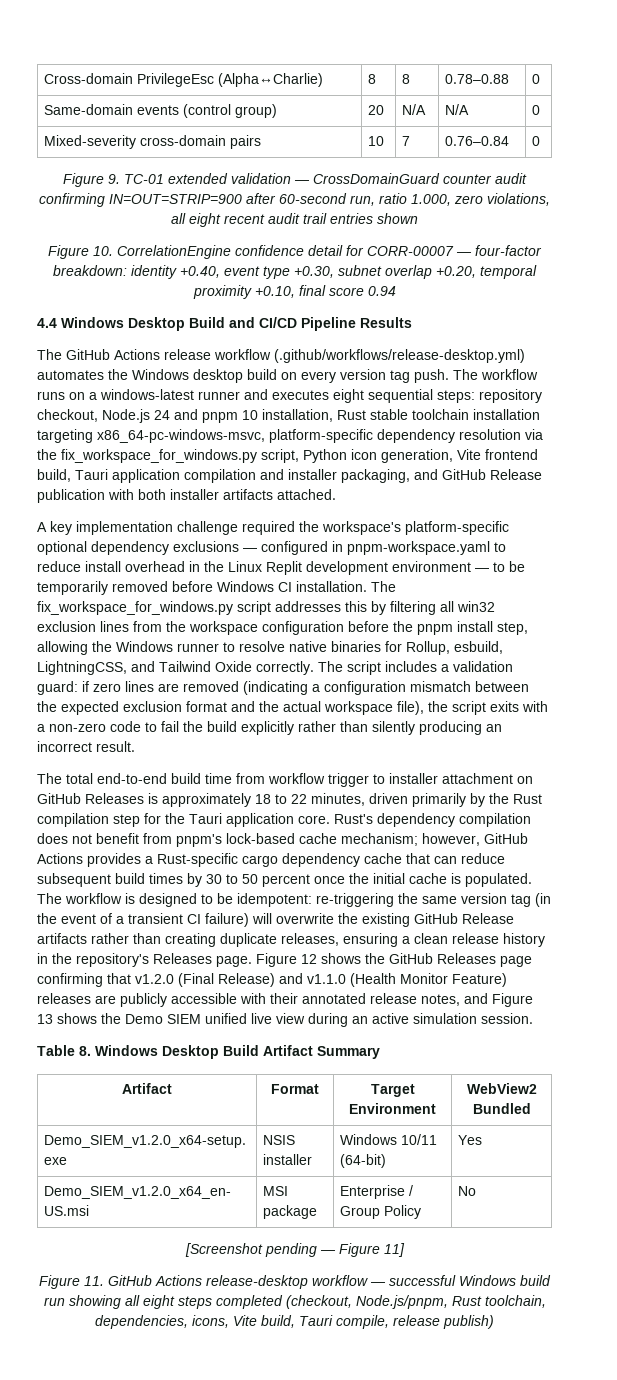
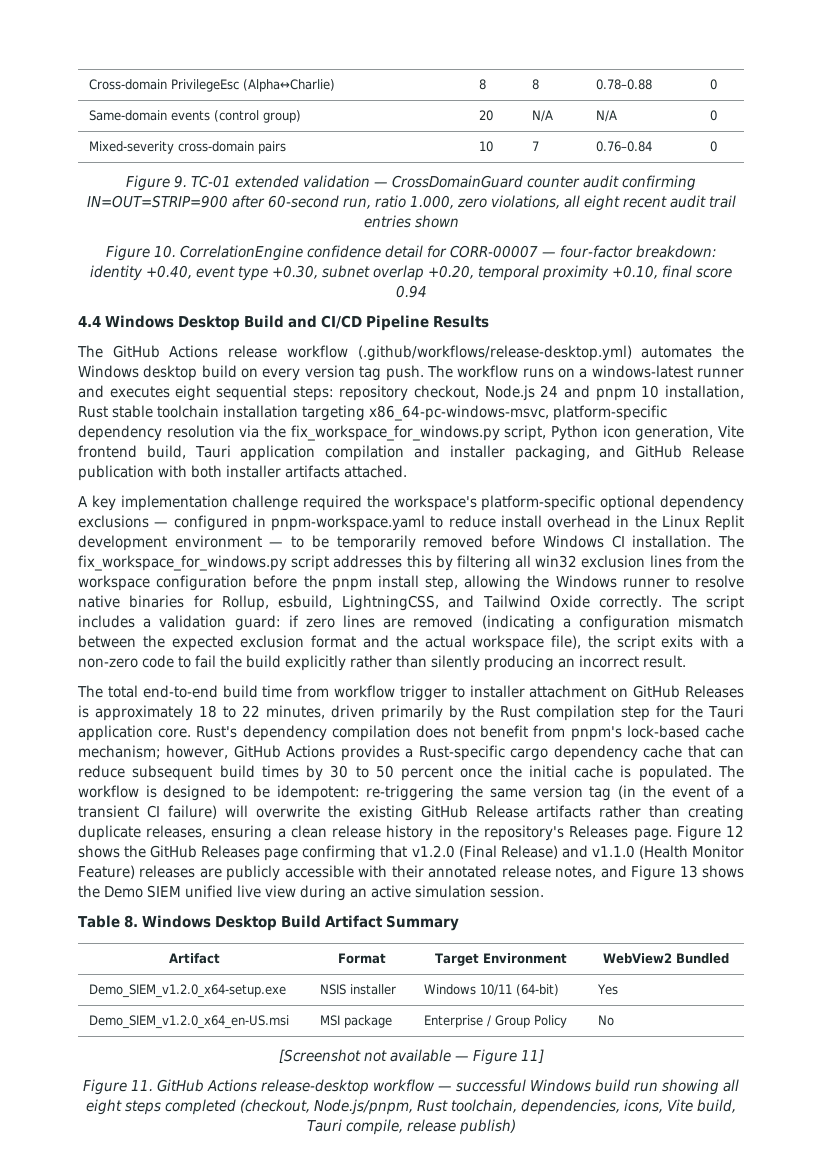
- [Screenshot pending — Figure 11]
+ [Screenshot not available — Figure 11]

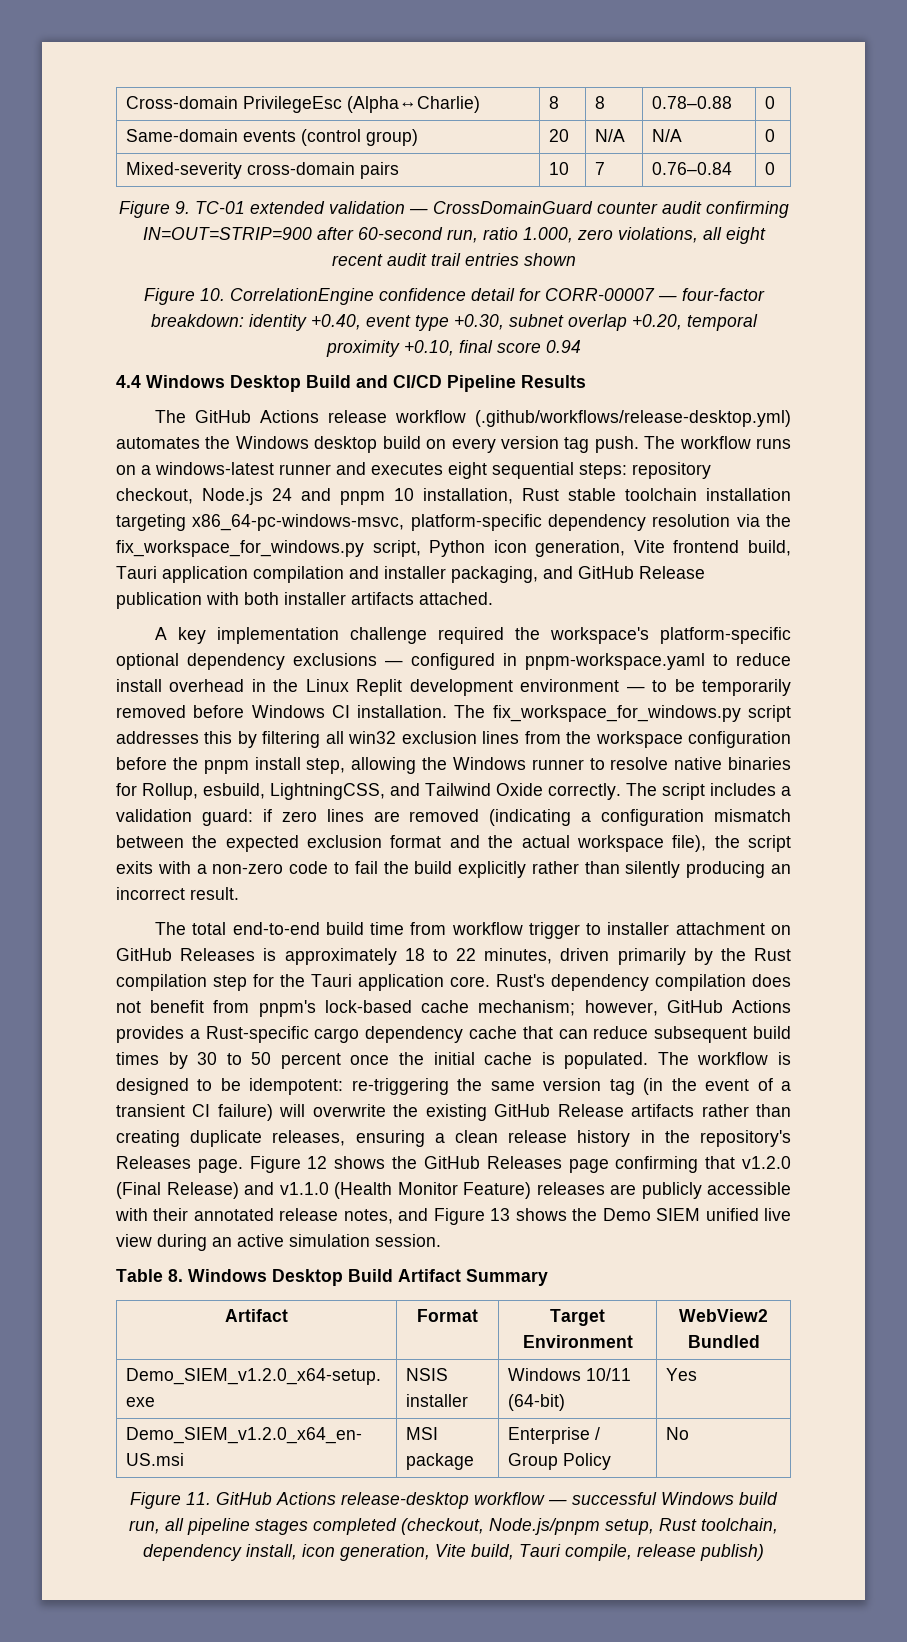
- [Screenshot not available — Figure 11]
- Figure 11. GitHub Actions release-desktop workflow — successful Windows build run showing all eight steps completed (checkout, Node.js/pnpm, Rust toolchain, dependencies, icons, Vite build, Tauri compile, release publish)
+ Figure 11. GitHub Actions release-desktop workflow — successful Windows build run, all pipeline stages completed (checkout, Node.js/pnpm setup, Rust toolchain, dependency install, icon generation, Vite build, Tauri compile, release publish)

